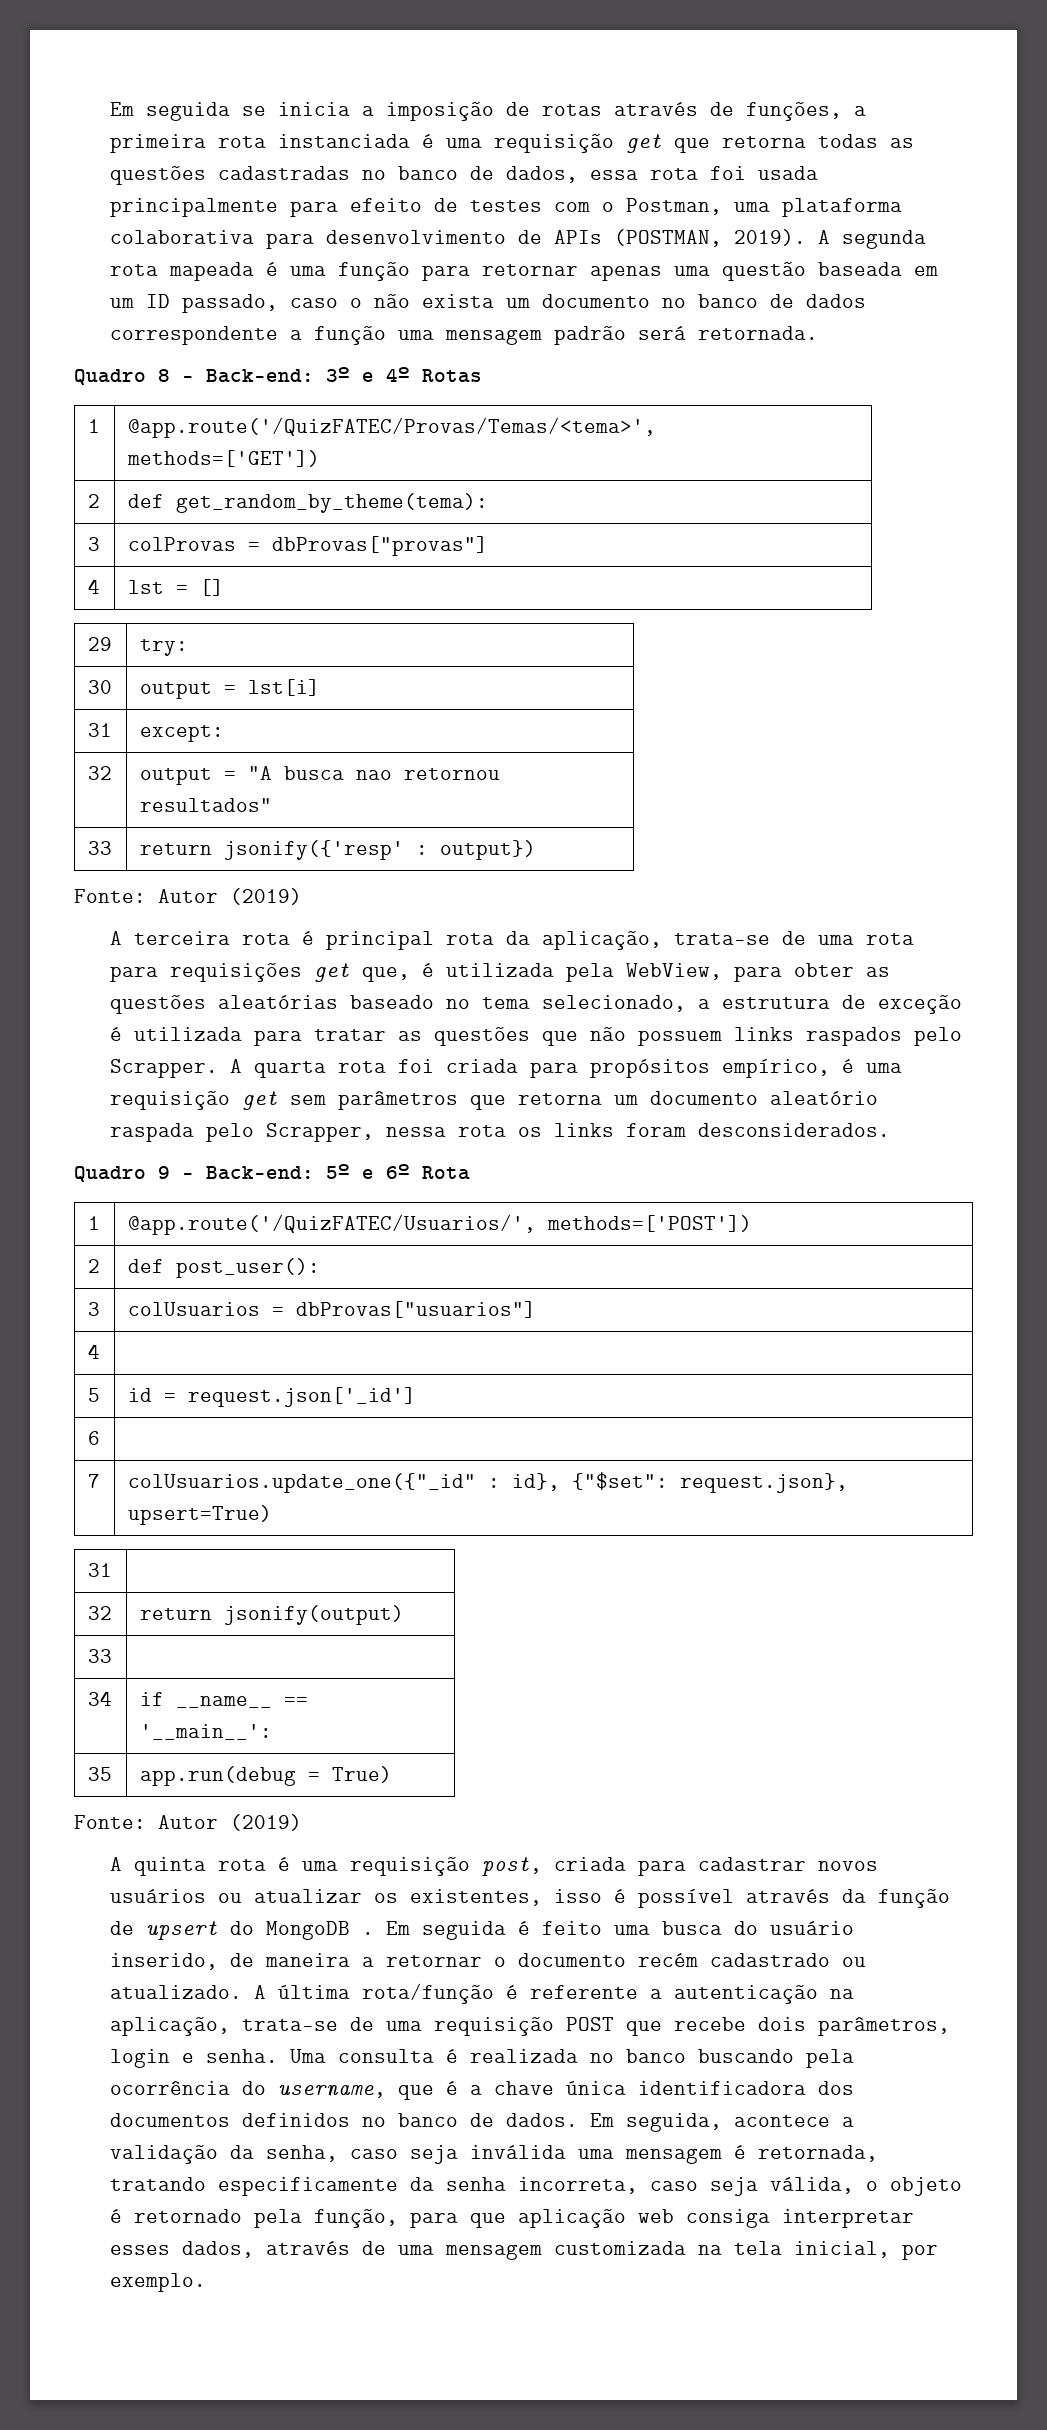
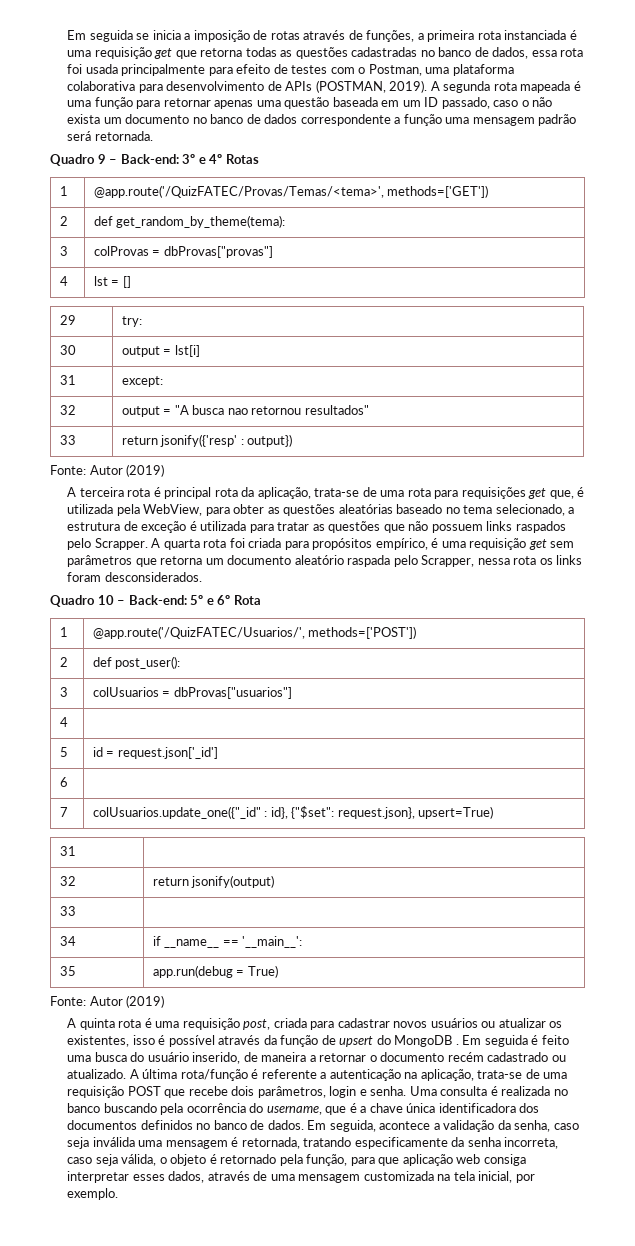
- Quadro 8 – Back-end: 3º e 4º Rotas
+ Quadro 9 – Back-end: 3º e 4º Rotas
- Quadro 9 – Back-end: 5º e 6º Rota
+ Quadro 10 – Back-end: 5º e 6º Rota

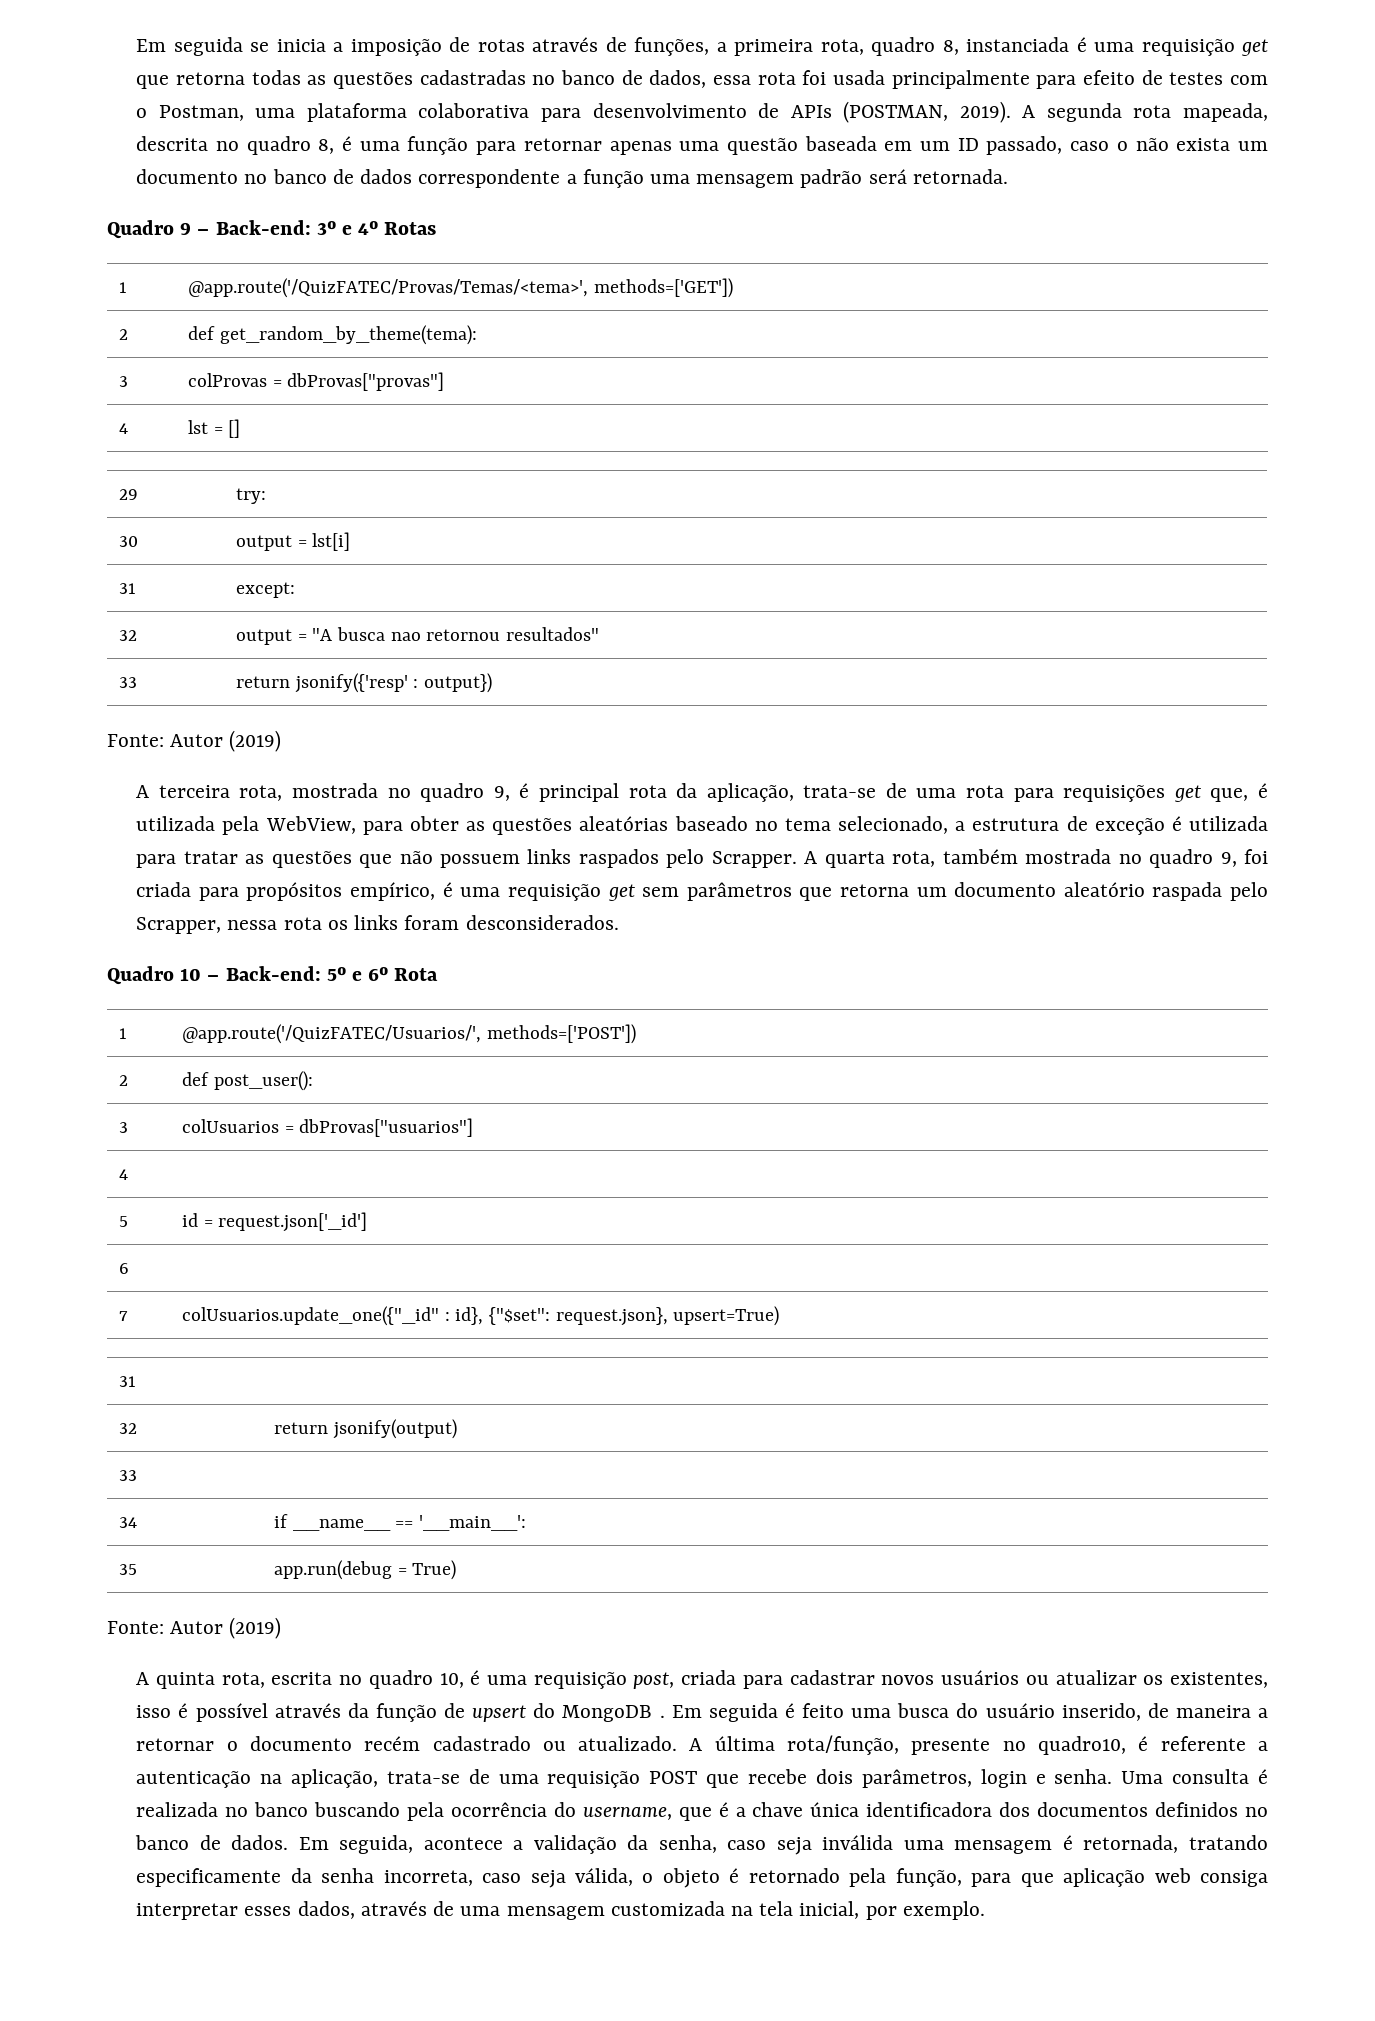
- Em seguida se inicia a imposição de rotas através de funções, a primeira rota instanciada é uma requisição get que retorna todas as questões cadastradas no banco de dados, essa rota foi usada principalmente para efeito de testes com o Postman, uma plataforma colaborativa para desenvolvimento de APIs (POSTMAN, 2019).
+ Em seguida se inicia a imposição de rotas através de funções, a primeira rota, quadro 8, instanciada é uma requisição get que retorna todas as questões cadastradas no banco de dados, essa rota foi usada principalmente para efeito de testes com o Postman, uma plataforma colaborativa para desenvolvimento de APIs (POSTMAN, 2019).
- A segunda rota mapeada é uma função para retornar apenas uma questão baseada em um ID passado, caso o não exista um documento no banco de dados correspondente a função uma mensagem padrão será retornada.
+ A segunda rota mapeada, descrita no quadro 8, é uma função para retornar apenas uma questão baseada em um ID passado, caso o não exista um documento no banco de dados correspondente a função uma mensagem padrão será retornada.
- A terceira rota é principal rota da aplicação, trata-se de uma rota para requisições get que, é utilizada pela WebView, para obter as questões aleatórias baseado no tema selecionado, a estrutura de exceção é utilizada para tratar as questões que não possuem links raspados pelo Scrapper.
+ A terceira rota, mostrada no quadro 9, é principal rota da aplicação, trata-se de uma rota para requisições get que, é utilizada pela WebView, para obter as questões aleatórias baseado no tema selecionado, a estrutura de exceção é utilizada para tratar as questões que não possuem links raspados pelo Scrapper.
- A quarta rota foi criada para propósitos empírico, é uma requisição get sem parâmetros que retorna um documento aleatório raspada pelo Scrapper, nessa rota os links foram desconsiderados.
+ A quarta rota, também mostrada no quadro 9, foi criada para propósitos empírico, é uma requisição get sem parâmetros que retorna um documento aleatório raspada pelo Scrapper, nessa rota os links foram desconsiderados.
- A quinta rota é uma requisição post, criada para cadastrar novos usuários ou atualizar os existentes, isso é possível através da função de upsert do MongoDB .
+ A quinta rota, escrita no quadro 10, é uma requisição post, criada para cadastrar novos usuários ou atualizar os existentes, isso é possível através da função de upsert do MongoDB .
- A última rota/função é referente a autenticação na aplicação, trata-se de uma requisição POST que recebe dois parâmetros, login e senha.
+ A última rota/função, presente no quadro10, é referente a autenticação na aplicação, trata-se de uma requisição POST que recebe dois parâmetros, login e senha.

